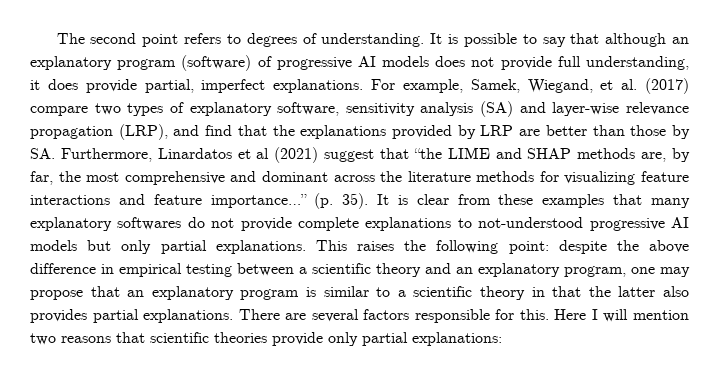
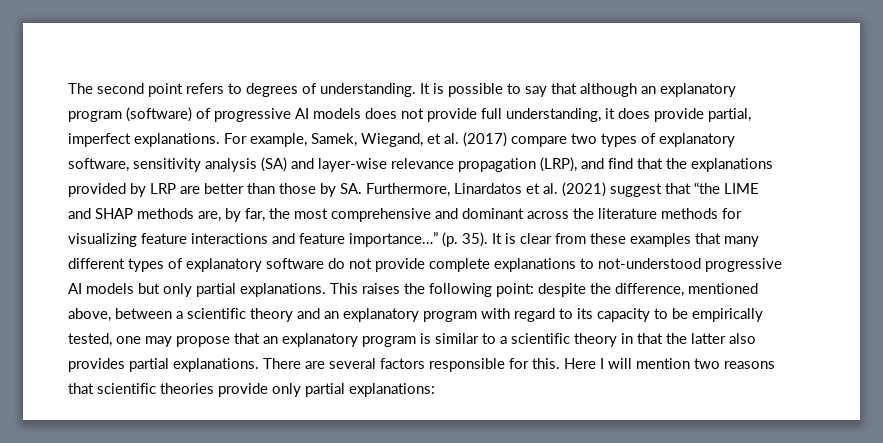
- For example, Samek, Wiegand, et al. (2017) compare two types of explanatory software, sensitivity analysis (SA) and layer-wise relevance propagation (LRP), and find that the explanations provided by LRP are better than those by SA. Furthermore, Linardatos et al (2021) suggest that “the LIME and SHAP methods are, by far, the most comprehensive and dominant across the literature methods for visualizing feature interactions and feature importance…”
+ For example, Samek, Wiegand, et al. (2017) compare two types of explanatory software, sensitivity analysis (SA) and layer-wise relevance propagation (LRP), and find that the explanations provided by LRP are better than those by SA. Furthermore, Linardatos et al. (2021) suggest that “the LIME and SHAP methods are, by far, the most comprehensive and dominant across the literature methods for visualizing feature interactions and feature importance…”
- It is clear from these examples that many explanatory softwares do not provide complete explanations to not-understood progressive AI models but only partial explanations.
+ It is clear from these examples that many different types of explanatory software do not provide complete explanations to not-understood progressive AI models but only partial explanations.
- This raises the following point: despite the above difference in empirical testing between a scientific theory and an explanatory program, one may propose that an explanatory program is similar to a scientific theory in that the latter also provides partial explanations.
+ This raises the following point: despite the difference, mentioned above, between a scientific theory and an explanatory program with regard to its capacity to be empirically tested, one may propose that an explanatory program is similar to a scientific theory in that the latter also provides partial explanations.

